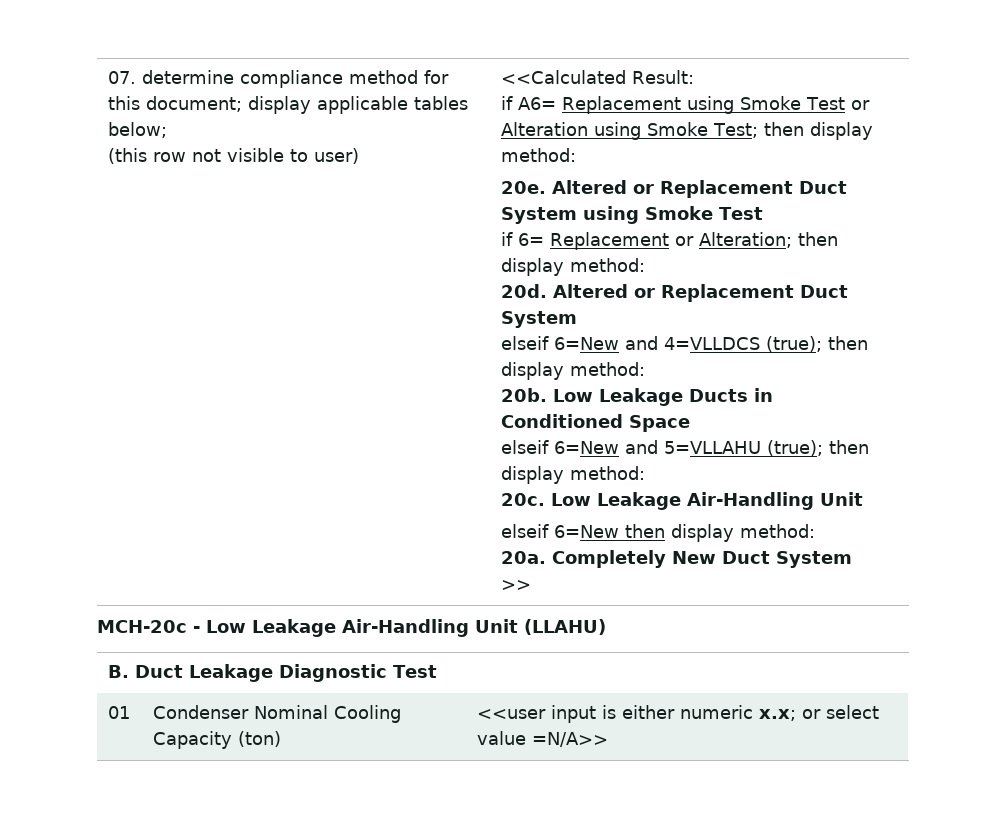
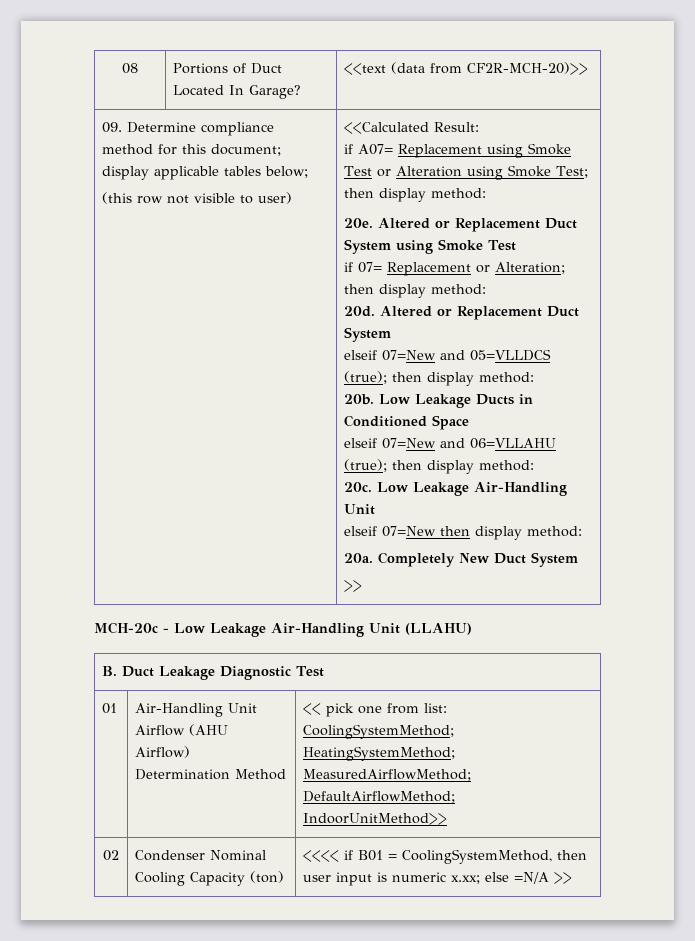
- 07. determine compliance method for this document; display applicable tables below;
+ 08 | Portions of Duct Located In Garage? | <<text (data from CF2R-MCH-20)>>
+ 09. Determine compliance method for this document; display applicable tables below;
- if A6= Replacement using Smoke Test or Alteration using Smoke Test; then display method:
+ if A07= Replacement using Smoke Test or Alteration using Smoke Test; then display method:
- if 6= Replacement or Alteration; then display method:
+ if 07= Replacement or Alteration; then display method:
- elseif 6=New and 4=VLLDCS (true); then display method:
+ elseif 07=New and 05=VLLDCS (true); then display method:
- elseif 6=New and 5=VLLAHU (true); then display method:
+ elseif 07=New and 06=VLLAHU (true); then display method:
- elseif 6=New then display method:
+ elseif 07=New then display method:
- 01 | Condenser Nominal Cooling Capacity (ton) | <<user input is either numeric x.x; or select value =N/A>>
+ 01 | Air-Handling Unit Airflow (AHU Airflow) Determination Method | << pick one from list: CoolingSystemMethod; HeatingSystemMethod; MeasuredAirflowMethod; DefaultAirflowMethod; IndoorUnitMethod>>
+ 02 | Condenser Nominal Cooling Capacity (ton) | <<<< if B01 = CoolingSystemMethod, then user input is numeric x.xx; else =N/A >>

